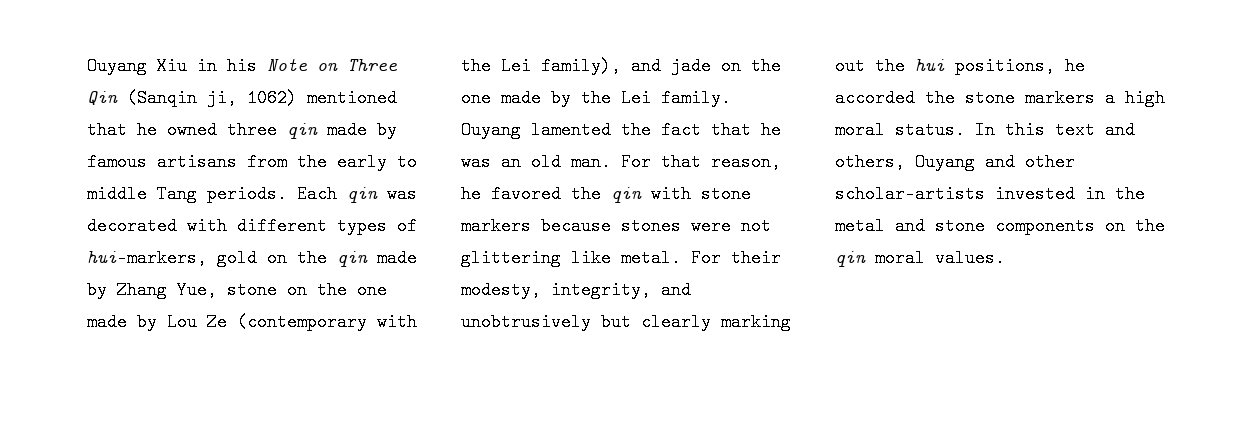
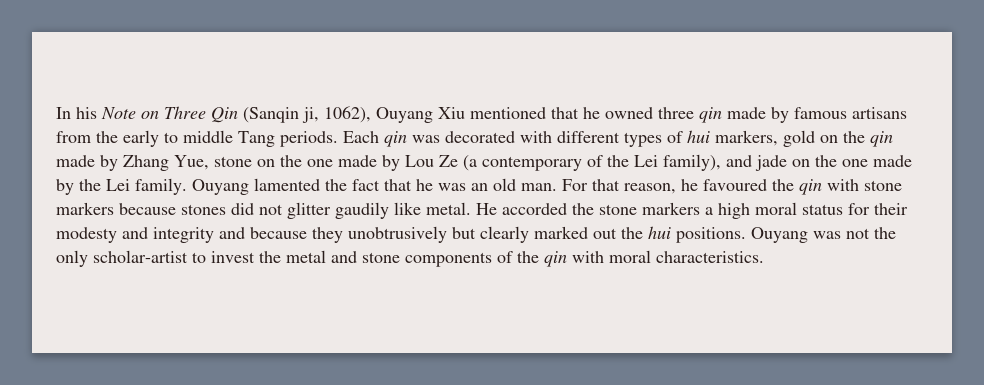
- Ouyang Xiu in his Note on Three Qin (Sanqin ji, 1062) mentioned that he owned three qin made by famous artisans from the early to middle Tang periods.
+ In his Note on Three Qin (Sanqin ji, 1062), Ouyang Xiu mentioned that he owned three qin made by famous artisans from the early to middle Tang periods.
- Each qin was decorated with different types of hui-markers, gold on the qin made by Zhang Yue, stone on the one made by Lou Ze (contemporary with the Lei family), and jade on the one made by the Lei family.
+ Each qin was decorated with different types of hui markers, gold on the qin made by Zhang Yue, stone on the one made by Lou Ze (a contemporary of the Lei family), and jade on the one made by the Lei family.
- For that reason, he favored the qin with stone markers because stones were not glittering like metal. For their modesty, integrity, and unobtrusively but clearly marking out the hui positions, he accorded the stone markers a high moral status. In this text and others, Ouyang and other scholar-artists invested in the metal and stone components on the qin moral values.
+ For that reason, he favoured the qin with stone markers because stones did not glitter gaudily like metal. He accorded the stone markers a high moral status for their modesty and integrity and because they unobtrusively but clearly marked out the hui positions. Ouyang was not the only scholar-artist to invest the metal and stone components of the qin with moral characteristics.

